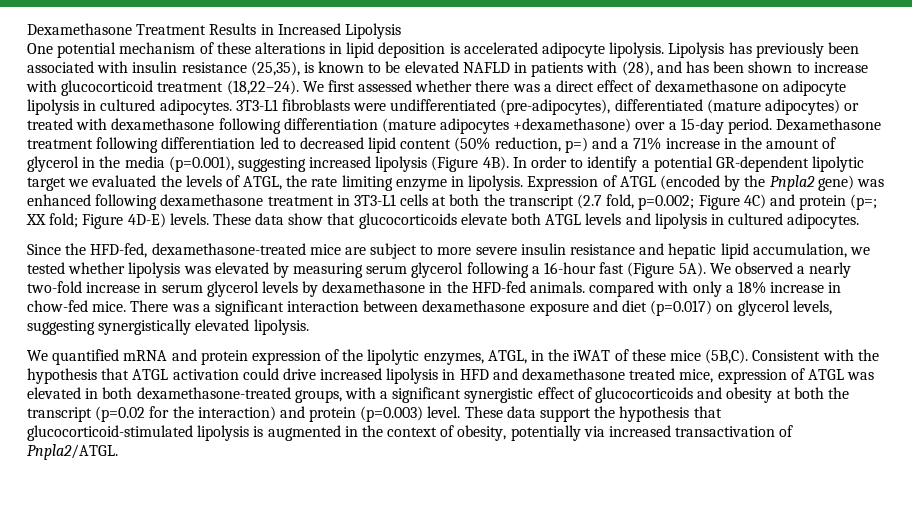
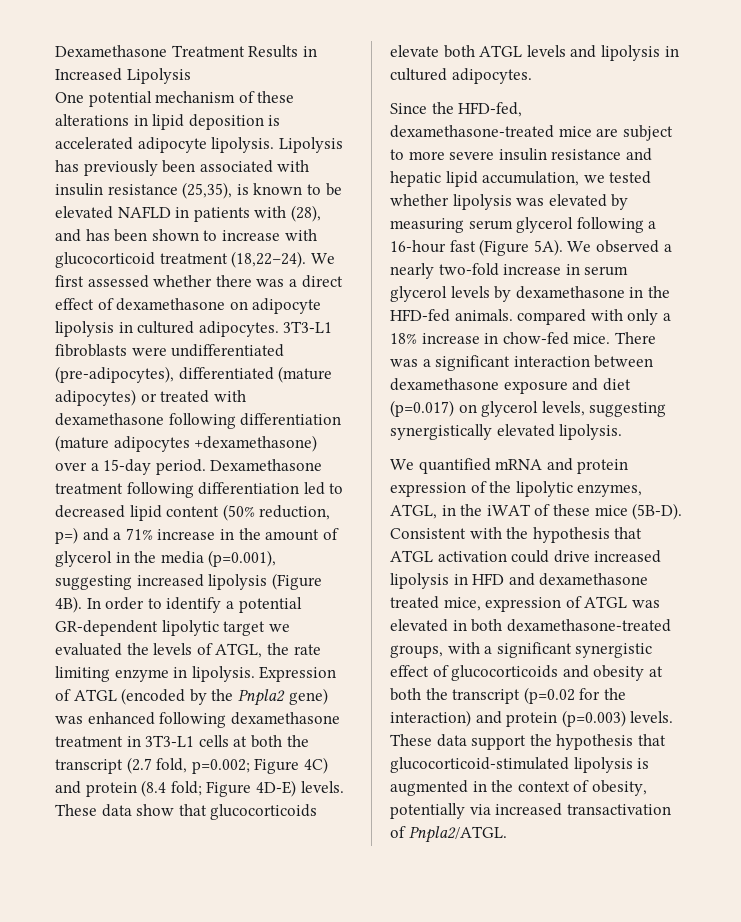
- Expression of ATGL (encoded by the Pnpla2 gene) was enhanced following dexamethasone treatment in 3T3-L1 cells at both the transcript (2.7 fold, p=0.002; Figure 4C) and protein (p=; XX fold; Figure 4D-E) levels.
+ Expression of ATGL (encoded by the Pnpla2 gene) was enhanced following dexamethasone treatment in 3T3-L1 cells at both the transcript (2.7 fold, p=0.002; Figure 4C) and protein (8.4 fold; Figure 4D-E) levels.
- We quantified mRNA and protein expression of the lipolytic enzymes, ATGL, in the iWAT of these mice (5B,C).
+ We quantified mRNA and protein expression of the lipolytic enzymes, ATGL, in the iWAT of these mice (5B-D).
- Consistent with the hypothesis that ATGL activation could drive increased lipolysis in HFD and dexamethasone treated mice, expression of ATGL was elevated in both dexamethasone-treated groups, with a significant synergistic effect of glucocorticoids and obesity at both the transcript (p=0.02 for the interaction) and protein (p=0.003) level.
+ Consistent with the hypothesis that ATGL activation could drive increased lipolysis in HFD and dexamethasone treated mice, expression of ATGL was elevated in both dexamethasone-treated groups, with a significant synergistic effect of glucocorticoids and obesity at both the transcript (p=0.02 for the interaction) and protein (p=0.003) levels.

